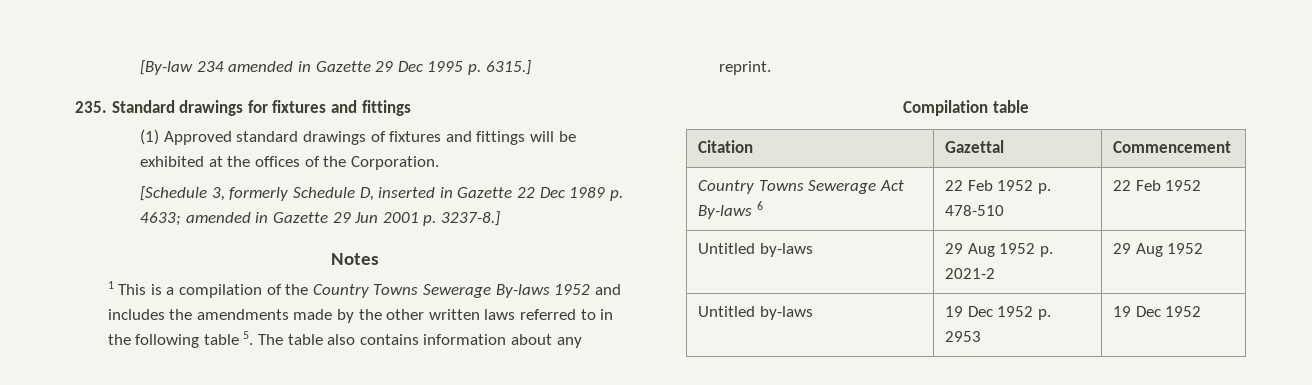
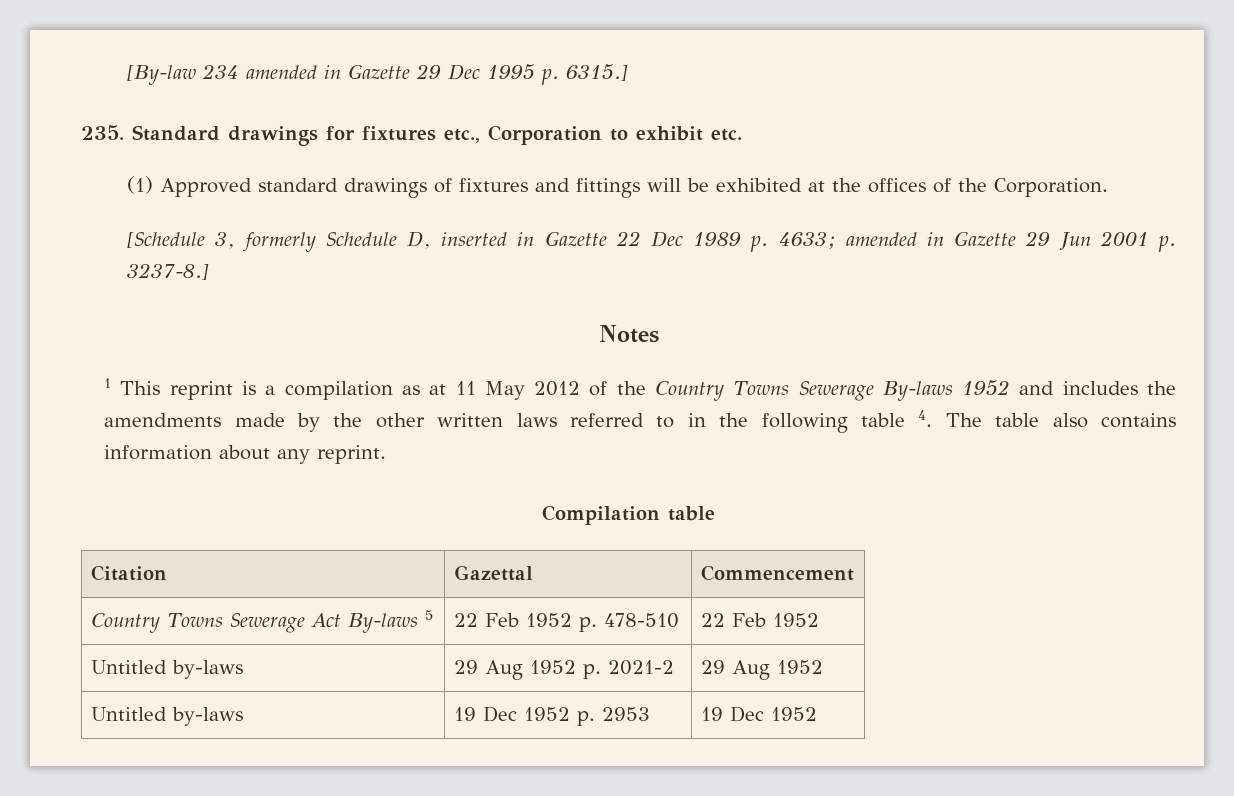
- 235. Standard drawings for fixtures and fittings
+ 235. Standard drawings for fixtures etc., Corporation to exhibit etc.
- 1 This is a compilation of the Country Towns Sewerage By-laws 1952 and includes the amendments made by the other written laws referred to in the following table 5. The table also contains information about any reprint.
+ 1 This reprint is a compilation as at 11 May 2012 of the Country Towns Sewerage By-laws 1952 and includes the amendments made by the other written laws referred to in the following table 4. The table also contains information about any reprint.
- Country Towns Sewerage Act By-laws 6 | 22 Feb 1952 p. 478-510 | 22 Feb 1952
+ Country Towns Sewerage Act By-laws 5 | 22 Feb 1952 p. 478-510 | 22 Feb 1952

